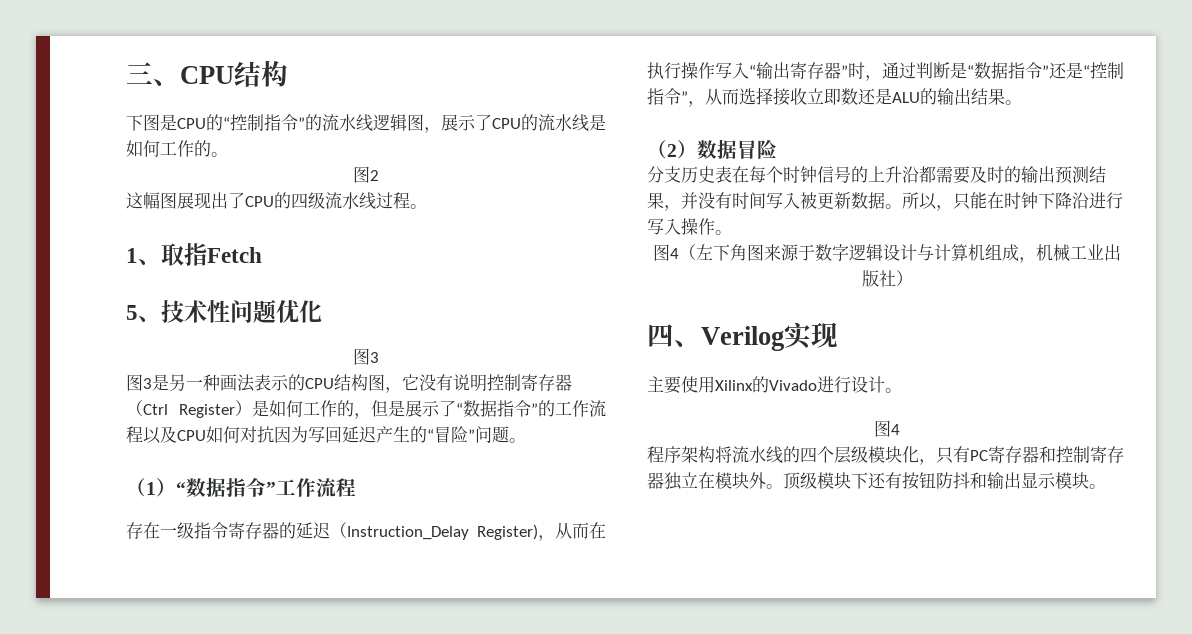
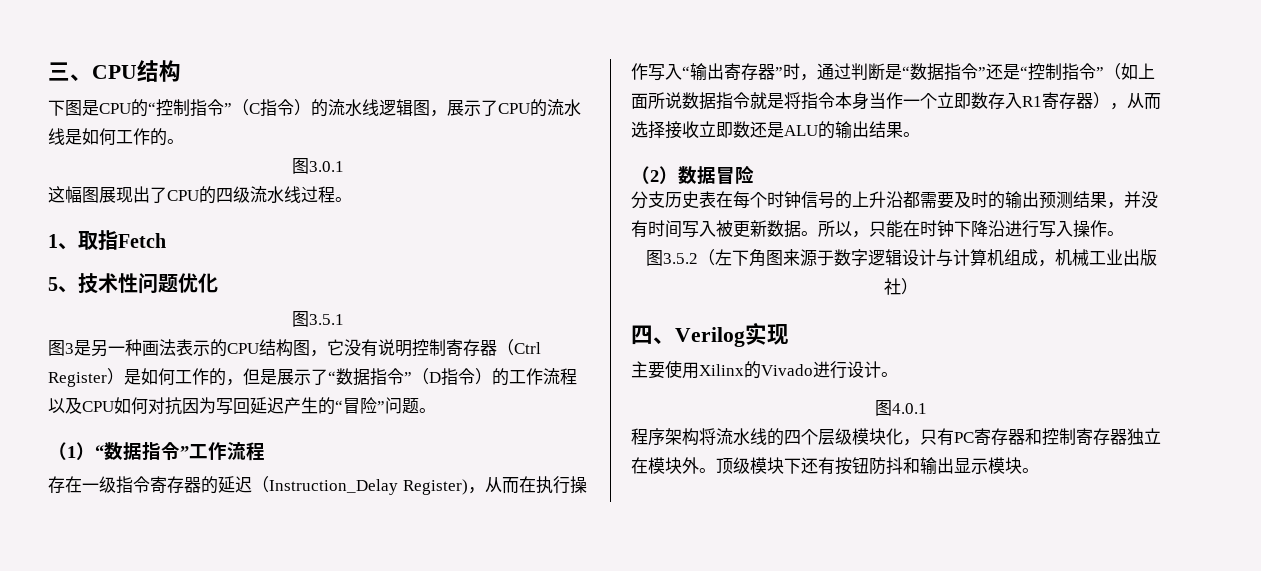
- 下图是CPU的“控制指令”的流水线逻辑图，展示了CPU的流水线是如何工作的。
+ 下图是CPU的“控制指令”（C指令）的流水线逻辑图，展示了CPU的流水线是如何工作的。
- 图2
+ 图3.0.1
  5、技术性问题优化
- 图3
+ 图3.5.1
- 图3是另一种画法表示的CPU结构图，它没有说明控制寄存器（Ctrl Register）是如何工作的，但是展示了“数据指令”的工作流程以及CPU如何对抗因为写回延迟产生的“冒险”问题。
+ 图3是另一种画法表示的CPU结构图，它没有说明控制寄存器（Ctrl Register）是如何工作的，但是展示了“数据指令”（D指令）的工作流程以及CPU如何对抗因为写回延迟产生的“冒险”问题。
- 存在一级指令寄存器的延迟（Instruction_Delay Register)，从而在执行操作写入“输出寄存器”时，通过判断是“数据指令”还是“控制指令”，从而选择接收立即数还是ALU的输出结果。
+ 存在一级指令寄存器的延迟（Instruction_Delay Register)，从而在执行操作写入“输出寄存器”时，通过判断是“数据指令”还是“控制指令”（如上面所说数据指令就是将指令本身当作一个立即数存入R1寄存器），从而选择接收立即数还是ALU的输出结果。
- 图4（左下角图来源于数字逻辑设计与计算机组成，机械工业出版社）
+ 图3.5.2（左下角图来源于数字逻辑设计与计算机组成，机械工业出版社）
  主要使用Xilinx的Vivado进行设计。
- 图4
+ 图4.0.1

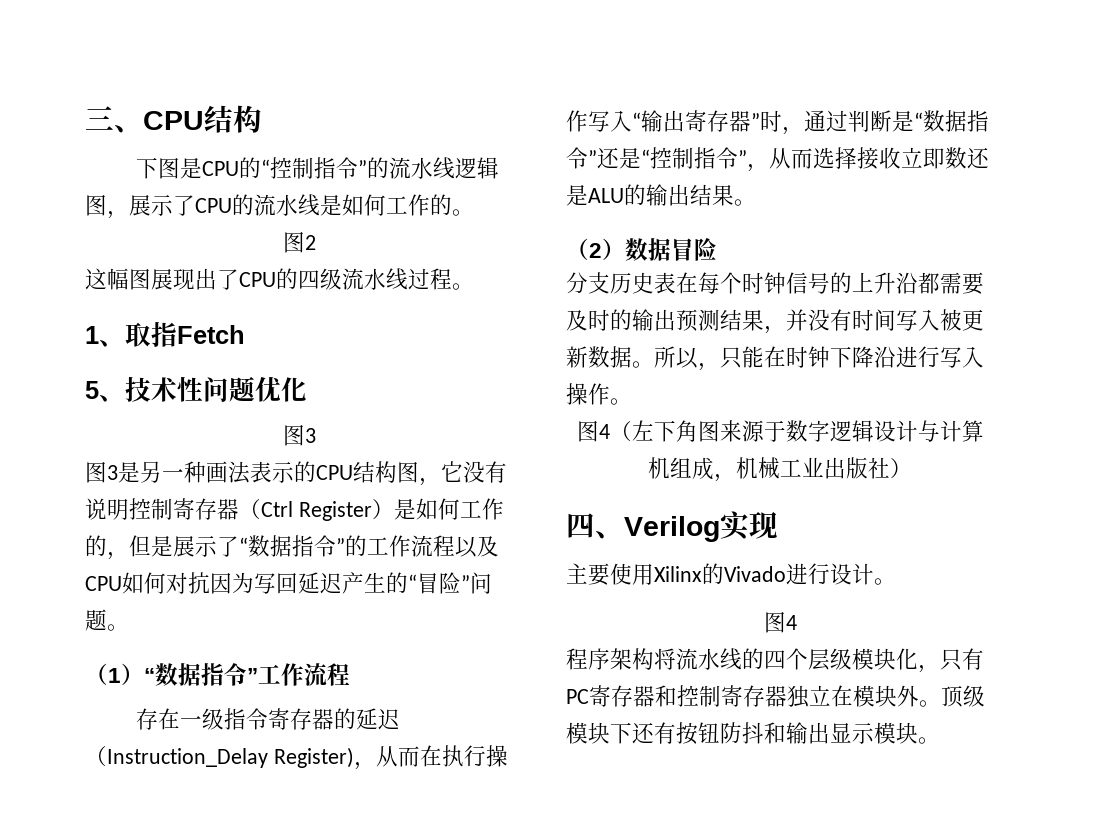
- 下图是CPU的“控制指令”（C指令）的流水线逻辑图，展示了CPU的流水线是如何工作的。
+ 下图是CPU的“控制指令”的流水线逻辑图，展示了CPU的流水线是如何工作的。
- 图3.0.1
+ 图2
  5、技术性问题优化
- 图3.5.1
+ 图3
- 图3是另一种画法表示的CPU结构图，它没有说明控制寄存器（Ctrl Register）是如何工作的，但是展示了“数据指令”（D指令）的工作流程以及CPU如何对抗因为写回延迟产生的“冒险”问题。
+ 图3是另一种画法表示的CPU结构图，它没有说明控制寄存器（Ctrl Register）是如何工作的，但是展示了“数据指令”的工作流程以及CPU如何对抗因为写回延迟产生的“冒险”问题。
- 存在一级指令寄存器的延迟（Instruction_Delay Register)，从而在执行操作写入“输出寄存器”时，通过判断是“数据指令”还是“控制指令”（如上面所说数据指令就是将指令本身当作一个立即数存入R1寄存器），从而选择接收立即数还是ALU的输出结果。
+ 存在一级指令寄存器的延迟（Instruction_Delay Register)，从而在执行操作写入“输出寄存器”时，通过判断是“数据指令”还是“控制指令”，从而选择接收立即数还是ALU的输出结果。
- 图3.5.2（左下角图来源于数字逻辑设计与计算机组成，机械工业出版社）
+ 图4（左下角图来源于数字逻辑设计与计算机组成，机械工业出版社）
  主要使用Xilinx的Vivado进行设计。
- 图4.0.1
+ 图4

